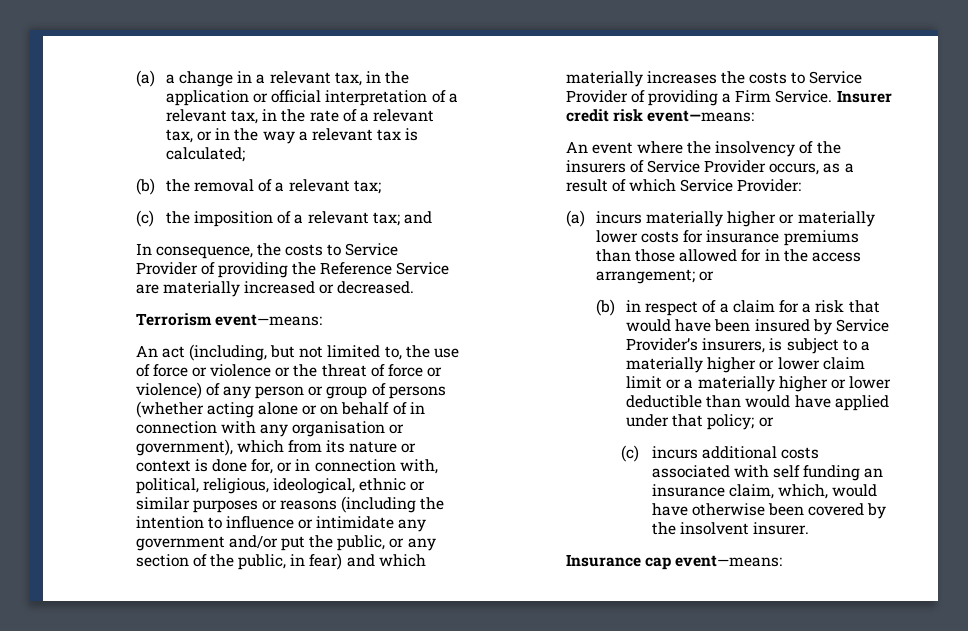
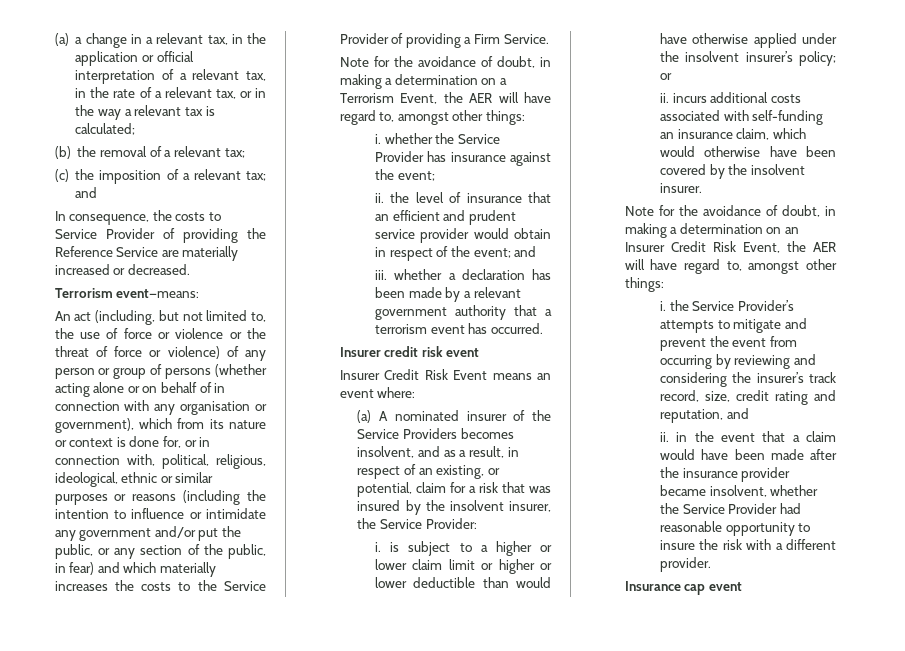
- An act (including, but not limited to, the use of force or violence or the threat of force or violence) of any person or group of persons (whether acting alone or on behalf of in connection with any organisation or government), which from its nature or context is done for, or in connection with, political, religious, ideological, ethnic or similar purposes or reasons (including the intention to influence or intimidate any government and/or put the public, or any section of the public, in fear) and which materially increases the costs to Service Provider of providing a Firm Service. Insurer credit risk event—means:
- An event where the insolvency of the insurers of Service Provider occurs, as a result of which Service Provider:
- (a) incurs materially higher or materially lower costs for insurance premiums than those allowed for in the access arrangement; or
- (b) in respect of a claim for a risk that would have been insured by Service Provider’s insurers, is subject to a materially higher or lower claim limit or a materially higher or lower deductible than would have applied under that policy;
+ An act (including, but not limited to, the use of force or violence or the threat of force or violence) of any person or group of persons (whether acting alone or on behalf of in connection with any organisation or government), which from its nature or context is done for, or in connection with, political, religious, ideological, ethnic or similar purposes or reasons (including the intention to influence or intimidate any government and/or put the public, or any section of the public, in fear) and which materially increases the costs to the Service Provider of providing a Firm Service.
+ Note for the avoidance of doubt, in making a determination on a Terrorism Event, the AER will have regard to, amongst other things:
+ i. whether the Service Provider has insurance against the event;
+ ii. the level of insurance that an efficient and prudent service provider would obtain in respect of the event; and
+ iii. whether a declaration has been made by a relevant government authority that a terrorism event has occurred.
+ Insurer credit risk event
+ Insurer Credit Risk Event means an event where:
+ (a) A nominated insurer of the Service Providers becomes insolvent, and as a result, in respect of an existing, or potential, claim for a risk that was insured by the insolvent insurer, the Service Provider:
+ i. is subject to a higher or lower claim limit or higher or lower deductible than would have otherwise applied under the insolvent insurer’s policy;
- (c) incurs additional costs associated with self funding an insurance claim, which, would have otherwise been covered by the insolvent insurer.
+ ii. incurs additional costs associated with self-funding an insurance claim, which would otherwise have been covered by the insolvent insurer.
+ Note for the avoidance of doubt, in making a determination on an Insurer Credit Risk Event, the AER will have regard to, amongst other things:
+ i. the Service Provider’s attempts to mitigate and prevent the event from occurring by reviewing and considering the insurer’s track record, size, credit rating and reputation, and
+ ii. in the event that a claim would have been made after the insurance provider became insolvent, whether the Service Provider had reasonable opportunity to insure the risk with a different provider.
- Insurance cap event—means:
+ Insurance cap event

